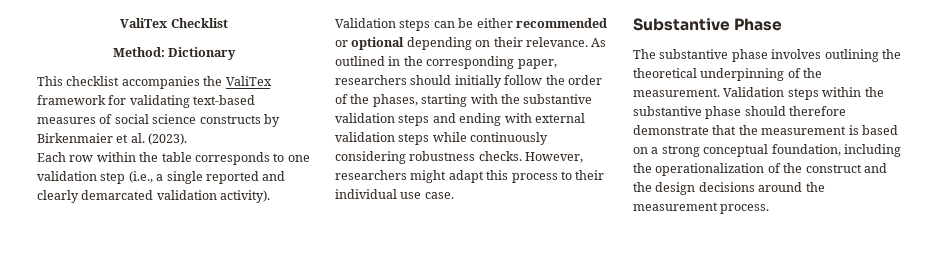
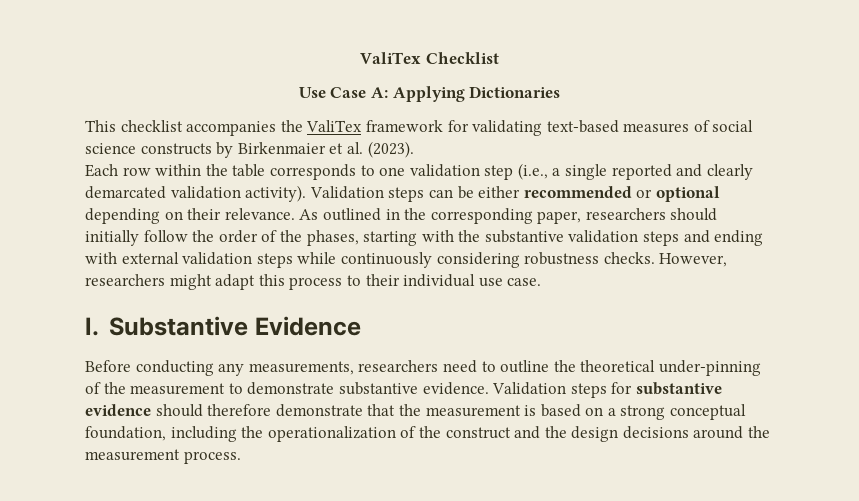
- Method: Dictionary
+ Use Case A: Applying Dictionaries
- Substantive Phase
- The substantive phase involves outlining the theoretical underpinning of the measurement. Validation steps within the substantive phase should therefore demonstrate that the measurement is based on a strong conceptual foundation, including the operationalization of the construct and the design decisions around the measurement process.
+ I. Substantive Evidence
+ Before conducting any measurements, researchers need to outline the theoretical under-pinning of the measurement to demonstrate substantive evidence. Validation steps for substantive evidence should therefore demonstrate that the measurement is based on a strong conceptual foundation, including the operationalization of the construct and the design decisions around the measurement process.

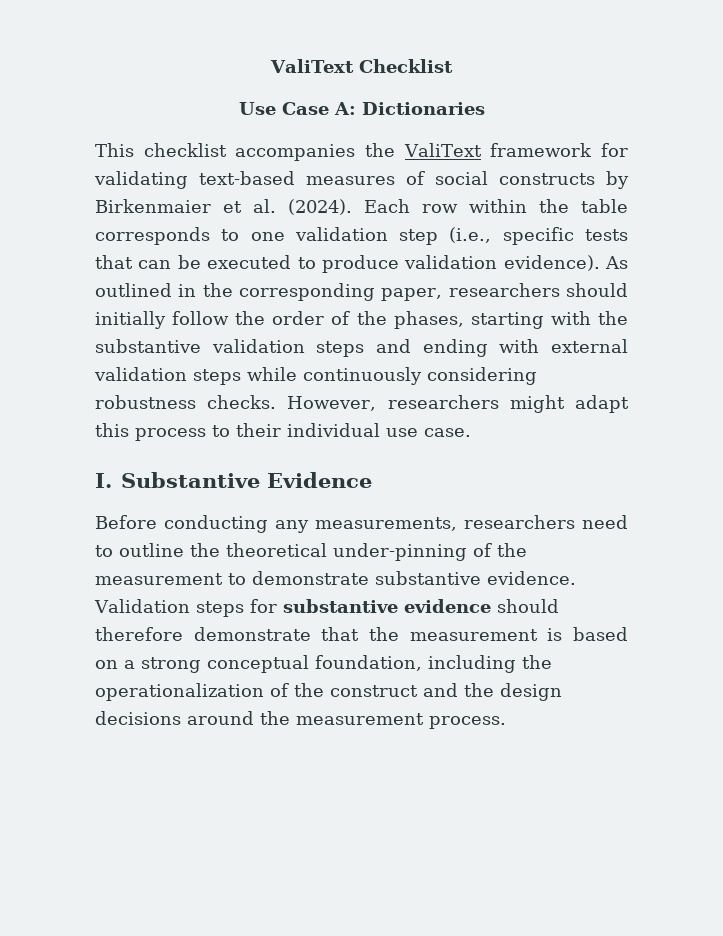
- ValiTex Checklist
+ ValiText Checklist
- Use Case A: Applying Dictionaries
+ Use Case A: Dictionaries
- This checklist accompanies the ValiTex framework for validating text-based measures of social science constructs by Birkenmaier et al. (2023).
- Each row within the table corresponds to one validation step (i.e., a single reported and clearly demarcated validation activity). Validation steps can be either recommended or optional depending on their relevance.
+ This checklist accompanies the ValiText framework for validating text-based measures of social constructs by Birkenmaier et al. (2024). Each row within the table corresponds to one validation step (i.e., specific tests that can be executed to produce validation evidence).

